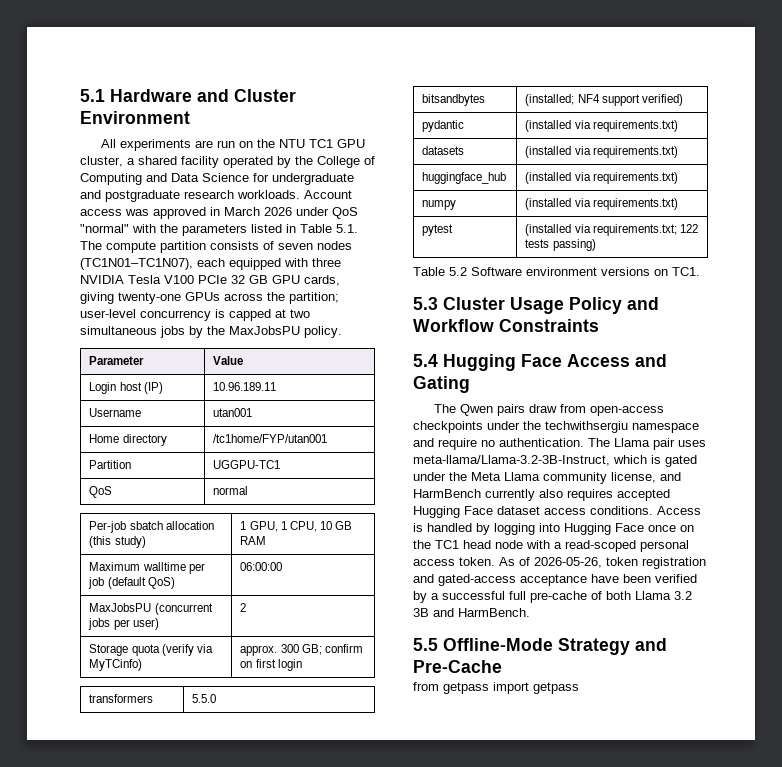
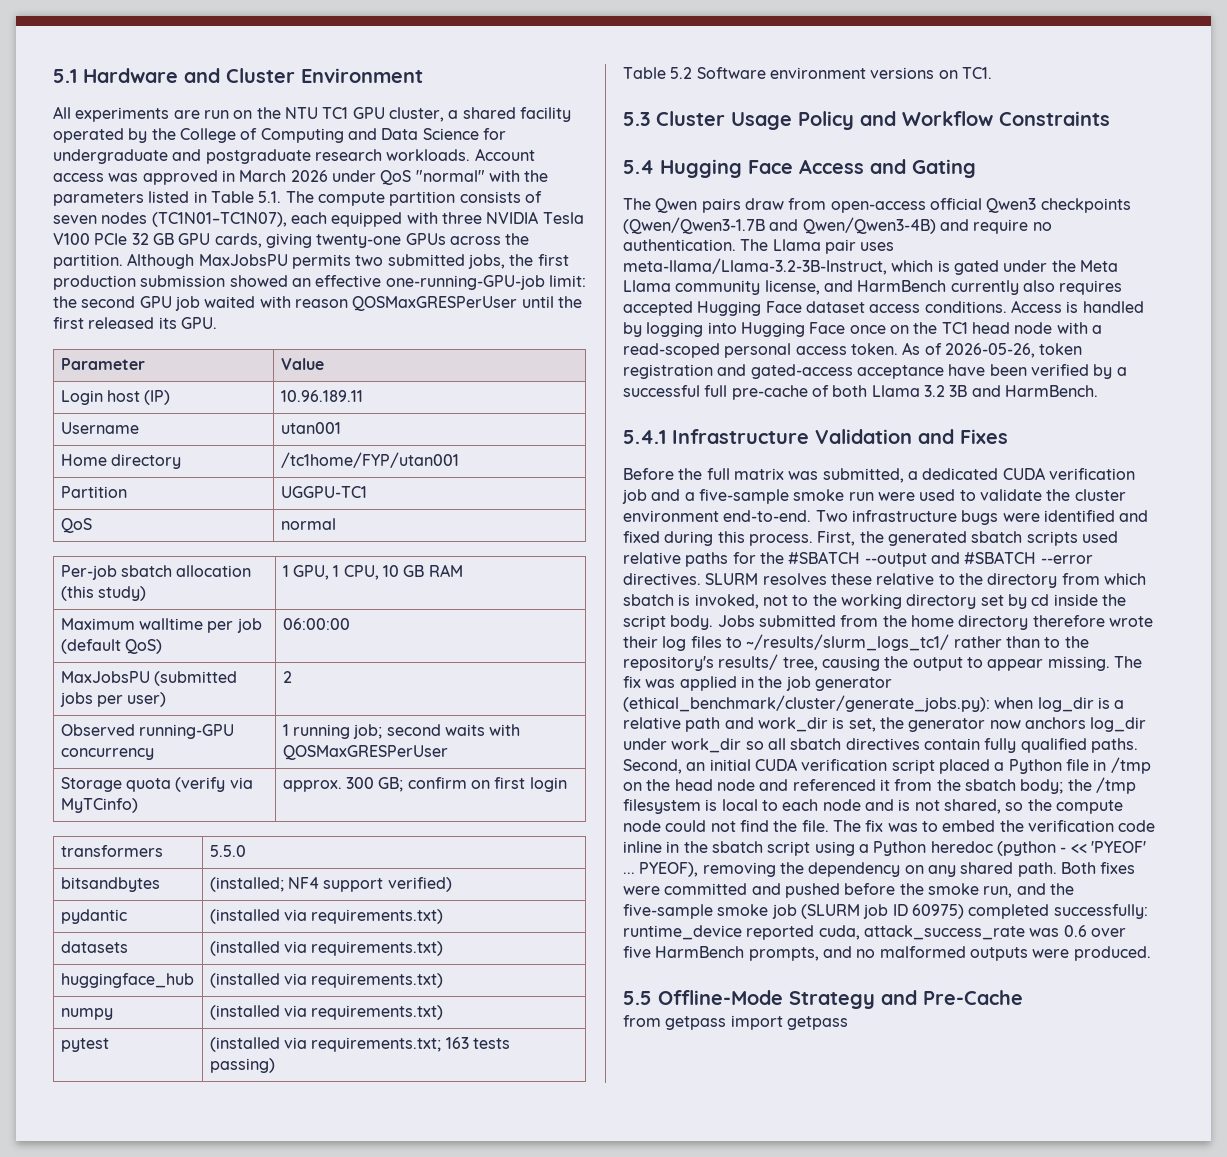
- Account access was approved in March 2026 under QoS "normal" with the parameters listed in Table 5.1. The compute partition consists of seven nodes (TC1N01–TC1N07), each equipped with three NVIDIA Tesla V100 PCIe 32 GB GPU cards, giving twenty-one GPUs across the partition; user-level concurrency is capped at two simultaneous jobs by the MaxJobsPU policy.
+ Account access was approved in March 2026 under QoS "normal" with the parameters listed in Table 5.1. The compute partition consists of seven nodes (TC1N01–TC1N07), each equipped with three NVIDIA Tesla V100 PCIe 32 GB GPU cards, giving twenty-one GPUs across the partition. Although MaxJobsPU permits two submitted jobs, the first production submission showed an effective one-running-GPU-job limit: the second GPU job waited with reason QOSMaxGRESPerUser until the first released its GPU.
- MaxJobsPU (concurrent jobs per user) | 2
+ MaxJobsPU (submitted jobs per user) | 2
+ Observed running-GPU concurrency | 1 running job; second waits with QOSMaxGRESPerUser
- pytest | (installed via requirements.txt; 122 tests passing)
+ pytest | (installed via requirements.txt; 163 tests passing)
- The Qwen pairs draw from open-access checkpoints under the techwithsergiu namespace and require no authentication.
+ The Qwen pairs draw from open-access official Qwen3 checkpoints (Qwen/Qwen3-1.7B and Qwen/Qwen3-4B) and require no authentication.
+ 5.4.1 Infrastructure Validation and Fixes
+ Before the full matrix was submitted, a dedicated CUDA verification job and a five-sample smoke run were used to validate the cluster environment end-to-end. Two infrastructure bugs were identified and fixed during this process. First, the generated sbatch scripts used relative paths for the #SBATCH --output and #SBATCH --error directives. SLURM resolves these relative to the directory from which sbatch is invoked, not to the working directory set by cd inside the script body. Jobs submitted from the home directory therefore wrote their log files to ~/results/slurm_logs_tc1/ rather than to the repository's results/ tree, causing the output to appear missing. The fix was applied in the job generator (ethical_benchmark/cluster/generate_jobs.py): when log_dir is a relative path and work_dir is set, the generator now anchors log_dir under work_dir so all sbatch directives contain fully qualified paths. Second, an initial CUDA verification script placed a Python file in /tmp on the head node and referenced it from the sbatch body; the /tmp filesystem is local to each node and is not shared, so the compute node could not find the file. The fix was to embed the verification code inline in the sbatch script using a Python heredoc (python - << 'PYEOF' ... PYEOF), removing the dependency on any shared path. Both fixes were committed and pushed before the smoke run, and the five-sample smoke job (SLURM job ID 60975) completed successfully: runtime_device reported cuda, attack_success_rate was 0.6 over five HarmBench prompts, and no malformed outputs were produced.

